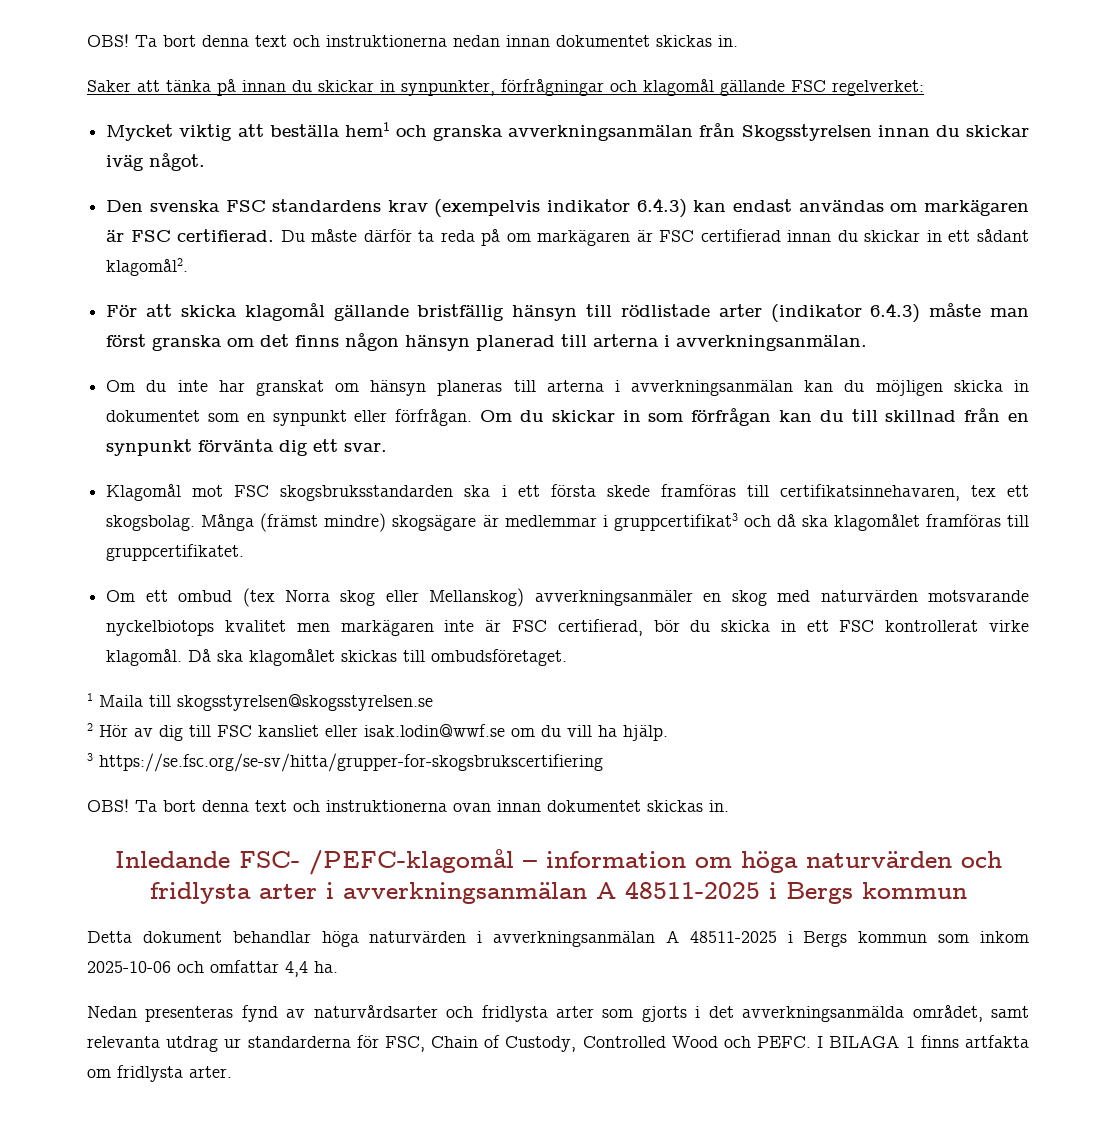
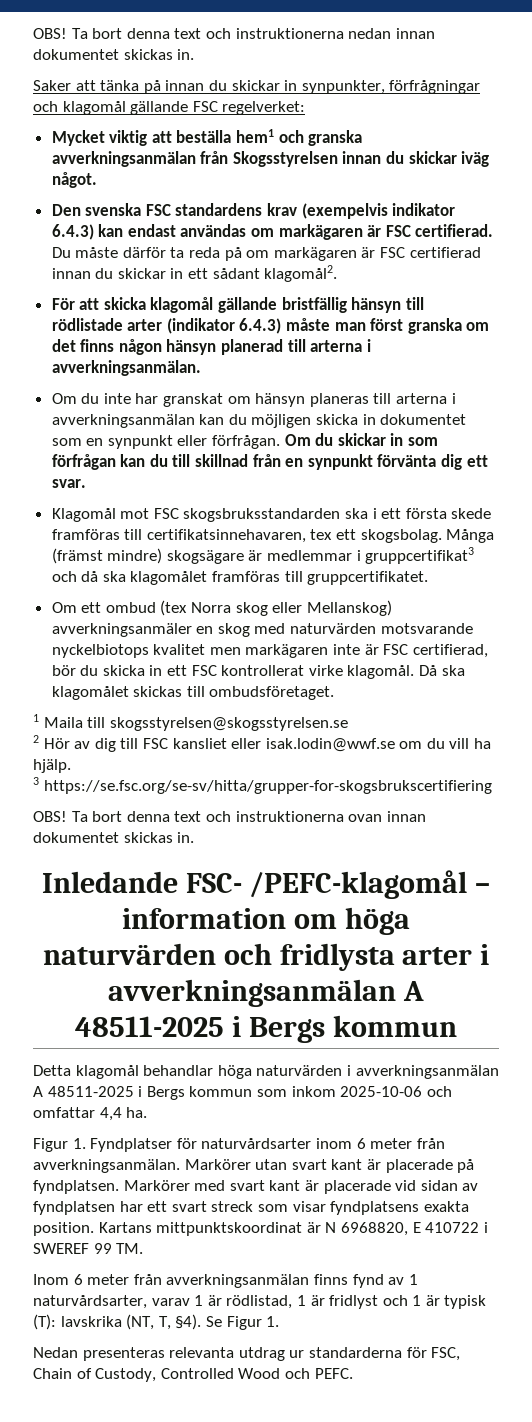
- Detta dokument behandlar höga naturvärden i avverkningsanmälan A 48511-2025 i Bergs kommun som inkom 2025-10-06 och omfattar 4,4 ha.
+ Detta klagomål behandlar höga naturvärden i avverkningsanmälan A 48511-2025 i Bergs kommun som inkom 2025-10-06 och omfattar 4,4 ha.
- Nedan presenteras fynd av naturvårdsarter och fridlysta arter som gjorts i det avverkningsanmälda området, samt relevanta utdrag ur standarderna för FSC, Chain of Custody, Controlled Wood och PEFC. I BILAGA 1 finns artfakta om fridlysta arter.
+ Figur 1. Fyndplatser för naturvårdsarter inom 6 meter från avverkningsanmälan. Markörer utan svart kant är placerade på fyndplatsen. Markörer med svart kant är placerade vid sidan av fyndplatsen har ett svart streck som visar fyndplatsens exakta position. Kartans mittpunktskoordinat är N 6968820, E 410722 i SWEREF 99 TM.
+ Inom 6 meter från avverkningsanmälan finns fynd av 1 naturvårdsarter, varav 1 är rödlistad, 1 är fridlyst och 1 är typisk (T): lavskrika (NT, T, §4). Se Figur 1.
+ Nedan presenteras relevanta utdrag ur standarderna för FSC, Chain of Custody, Controlled Wood och PEFC.

